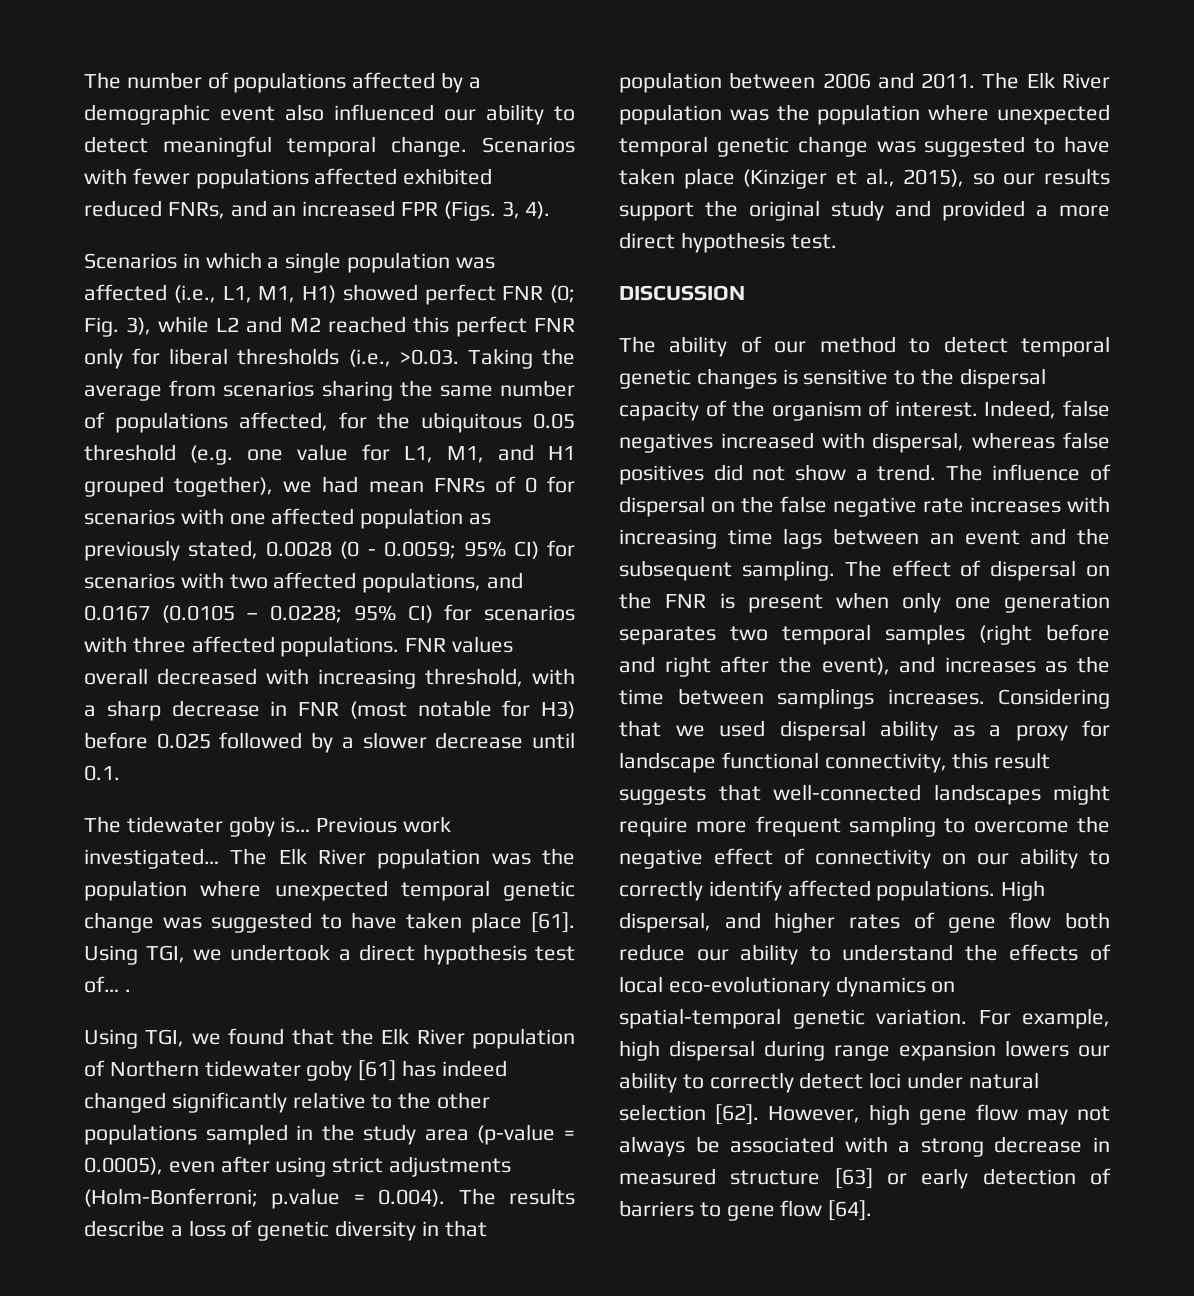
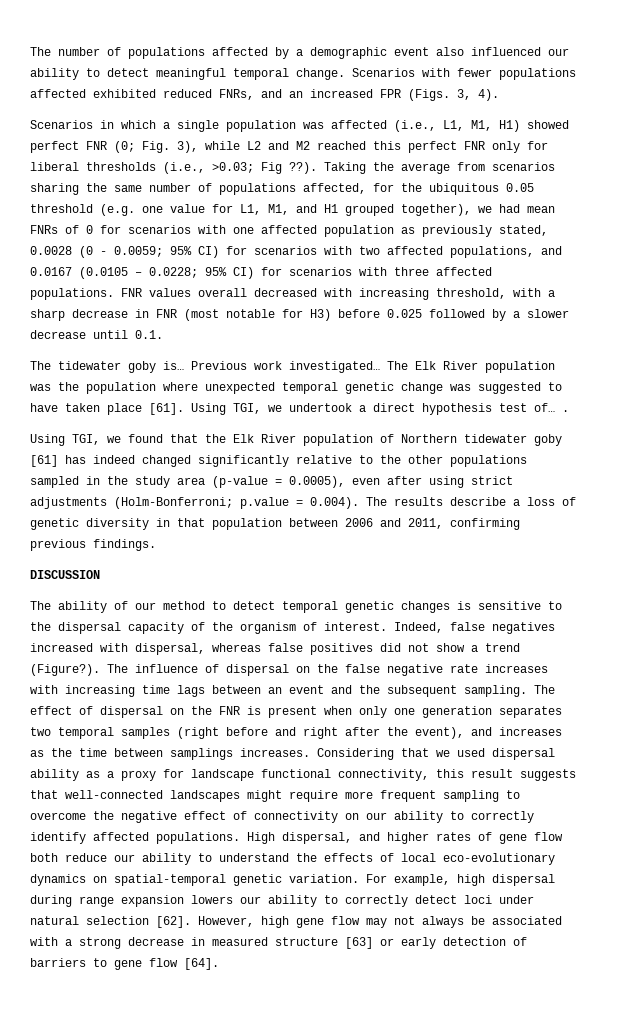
- Fig. 3), while L2 and M2 reached this perfect FNR only for liberal thresholds (i.e., >0.03. Taking the average from scenarios sharing the same number of populations affected, for the ubiquitous 0.05 threshold (e.g. one value for L1, M1, and H1 grouped together), we had mean FNRs of 0 for scenarios with one affected population as previously stated, 0.0028 (0 - 0.0059;
+ Fig. 3), while L2 and M2 reached this perfect FNR only for liberal thresholds (i.e., >0.03; Fig ??). Taking the average from scenarios sharing the same number of populations affected, for the ubiquitous 0.05 threshold (e.g. one value for L1, M1, and H1 grouped together), we had mean FNRs of 0 for scenarios with one affected population as previously stated, 0.0028 (0 - 0.0059;
- Using TGI, we found that the Elk River population of Northern tidewater goby [61] has indeed changed significantly relative to the other populations sampled in the study area (p-value = 0.0005), even after using strict adjustments (Holm-Bonferroni; p.value = 0.004). The results describe a loss of genetic diversity in that population between 2006 and 2011. The Elk River population was the population where unexpected temporal genetic change was suggested to have taken place (Kinziger et al., 2015), so our results support the original study and provided a more direct hypothesis test.
+ Using TGI, we found that the Elk River population of Northern tidewater goby [61] has indeed changed significantly relative to the other populations sampled in the study area (p-value = 0.0005), even after using strict adjustments (Holm-Bonferroni; p.value = 0.004). The results describe a loss of genetic diversity in that population between 2006 and 2011, confirming previous findings.
- Indeed, false negatives increased with dispersal, whereas false positives did not show a trend.
+ Indeed, false negatives increased with dispersal, whereas false positives did not show a trend (Figure?).

